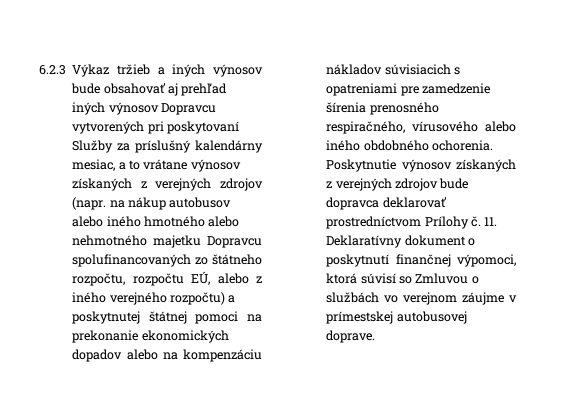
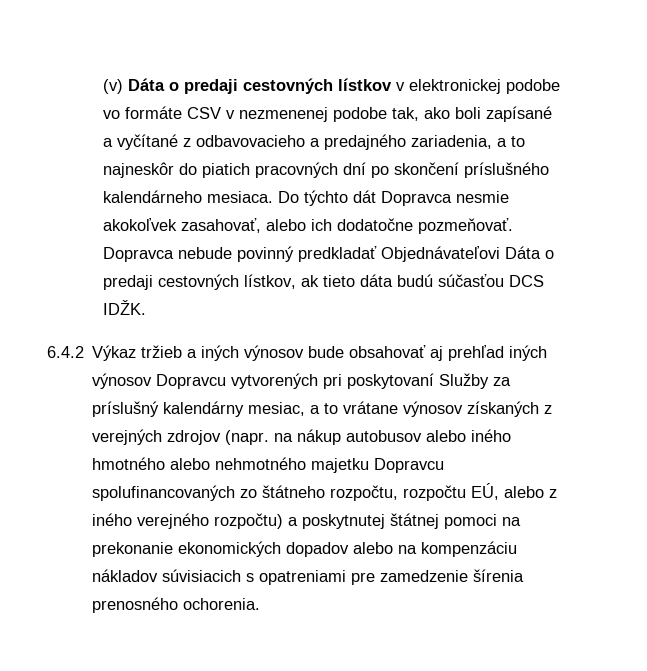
- 6.2.3 Výkaz tržieb a iných výnosov bude obsahovať aj prehľad iných výnosov Dopravcu vytvorených pri poskytovaní Služby za príslušný kalendárny mesiac, a to vrátane výnosov získaných z verejných zdrojov (napr. na nákup autobusov alebo iného hmotného alebo nehmotného majetku Dopravcu spolufinancovaných zo štátneho rozpočtu, rozpočtu EÚ, alebo z iného verejného rozpočtu) a poskytnutej štátnej pomoci na prekonanie ekonomických dopadov alebo na kompenzáciu nákladov súvisiacich s opatreniami pre zamedzenie šírenia prenosného respiračného, vírusového alebo iného obdobného ochorenia. Poskytnutie výnosov získaných z verejných zdrojov bude dopravca deklarovať prostredníctvom Prílohy č. 11. Deklaratívny dokument o poskytnutí finančnej výpomoci, ktorá súvisí so Zmluvou o službách vo verejnom záujme v prímestskej autobusovej doprave.
+ (v) Dáta o predaji cestovných lístkov v elektronickej podobe vo formáte CSV v nezmenenej podobe tak, ako boli zapísané a vyčítané z odbavovacieho a predajného zariadenia, a to najneskôr do piatich pracovných dní po skončení príslušného kalendárneho mesiaca. Do týchto dát Dopravca nesmie akokoľvek zasahovať, alebo ich dodatočne pozmeňovať. Dopravca nebude povinný predkladať Objednávateľovi Dáta o predaji cestovných lístkov, ak tieto dáta budú súčasťou DCS IDŽK.
+ 6.4.2 Výkaz tržieb a iných výnosov bude obsahovať aj prehľad iných výnosov Dopravcu vytvorených pri poskytovaní Služby za príslušný kalendárny mesiac, a to vrátane výnosov získaných z verejných zdrojov (napr. na nákup autobusov alebo iného hmotného alebo nehmotného majetku Dopravcu spolufinancovaných zo štátneho rozpočtu, rozpočtu EÚ, alebo z iného verejného rozpočtu) a poskytnutej štátnej pomoci na prekonanie ekonomických dopadov alebo na kompenzáciu nákladov súvisiacich s opatreniami pre zamedzenie šírenia prenosného ochorenia.

